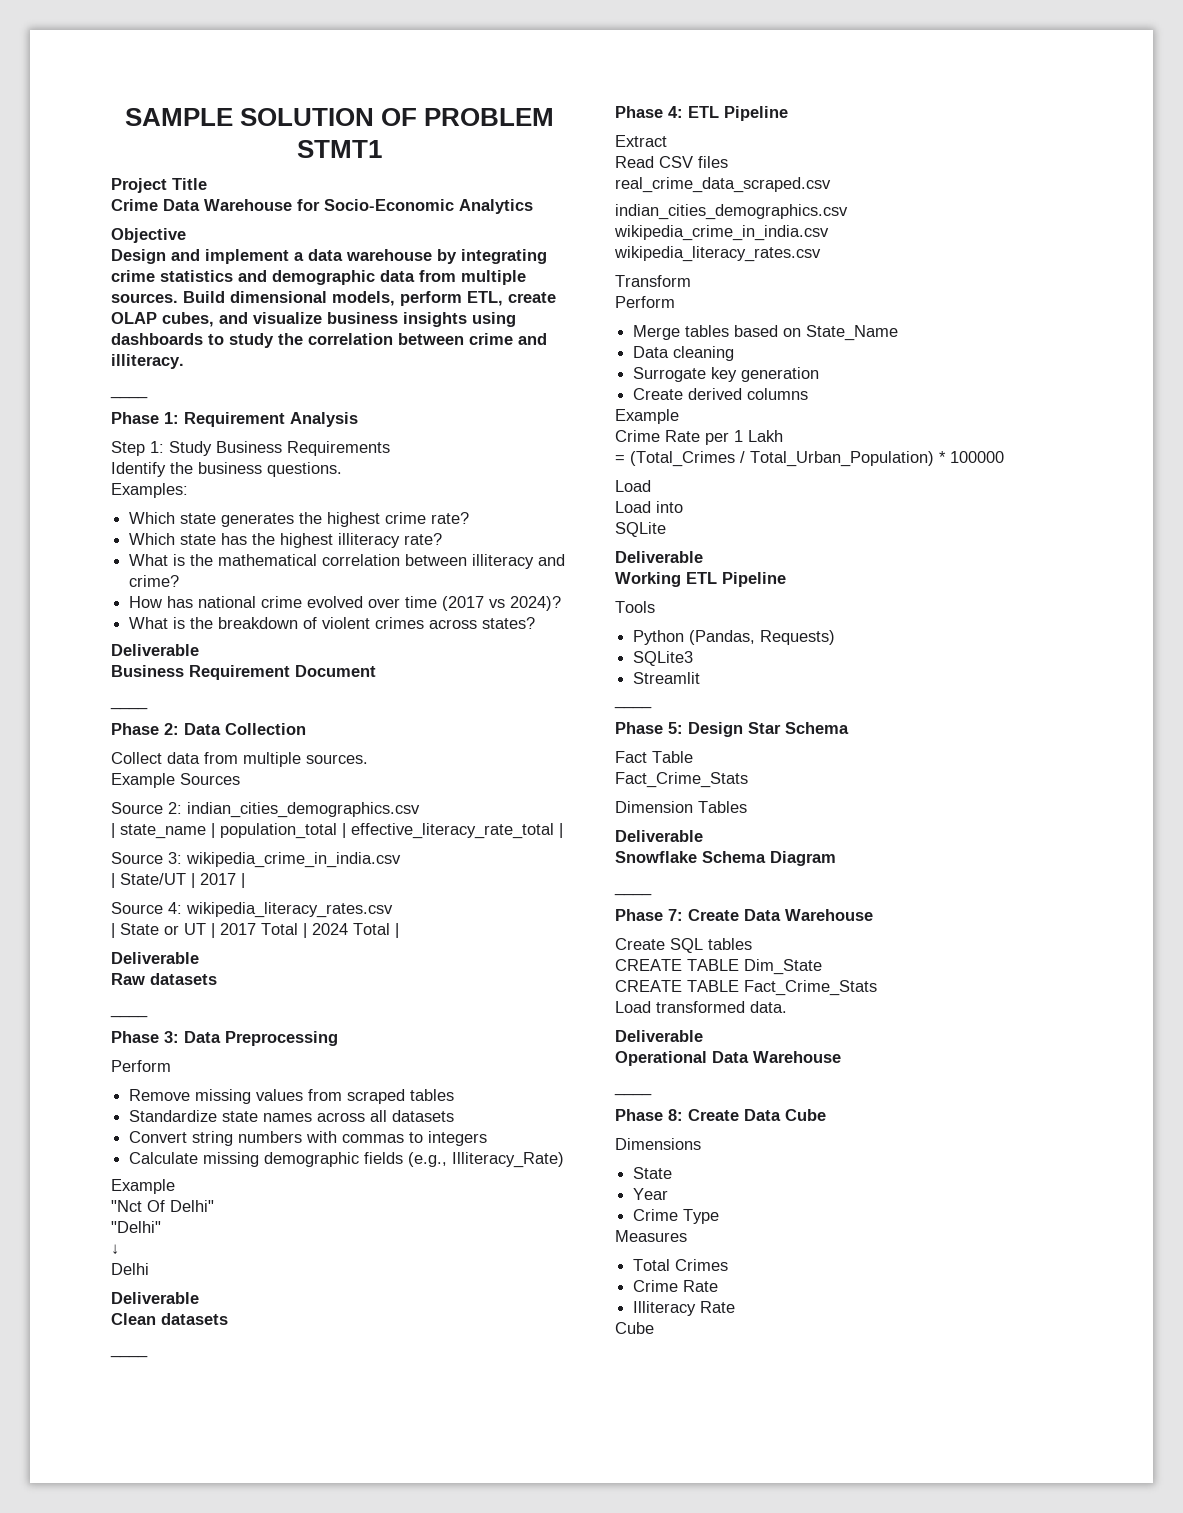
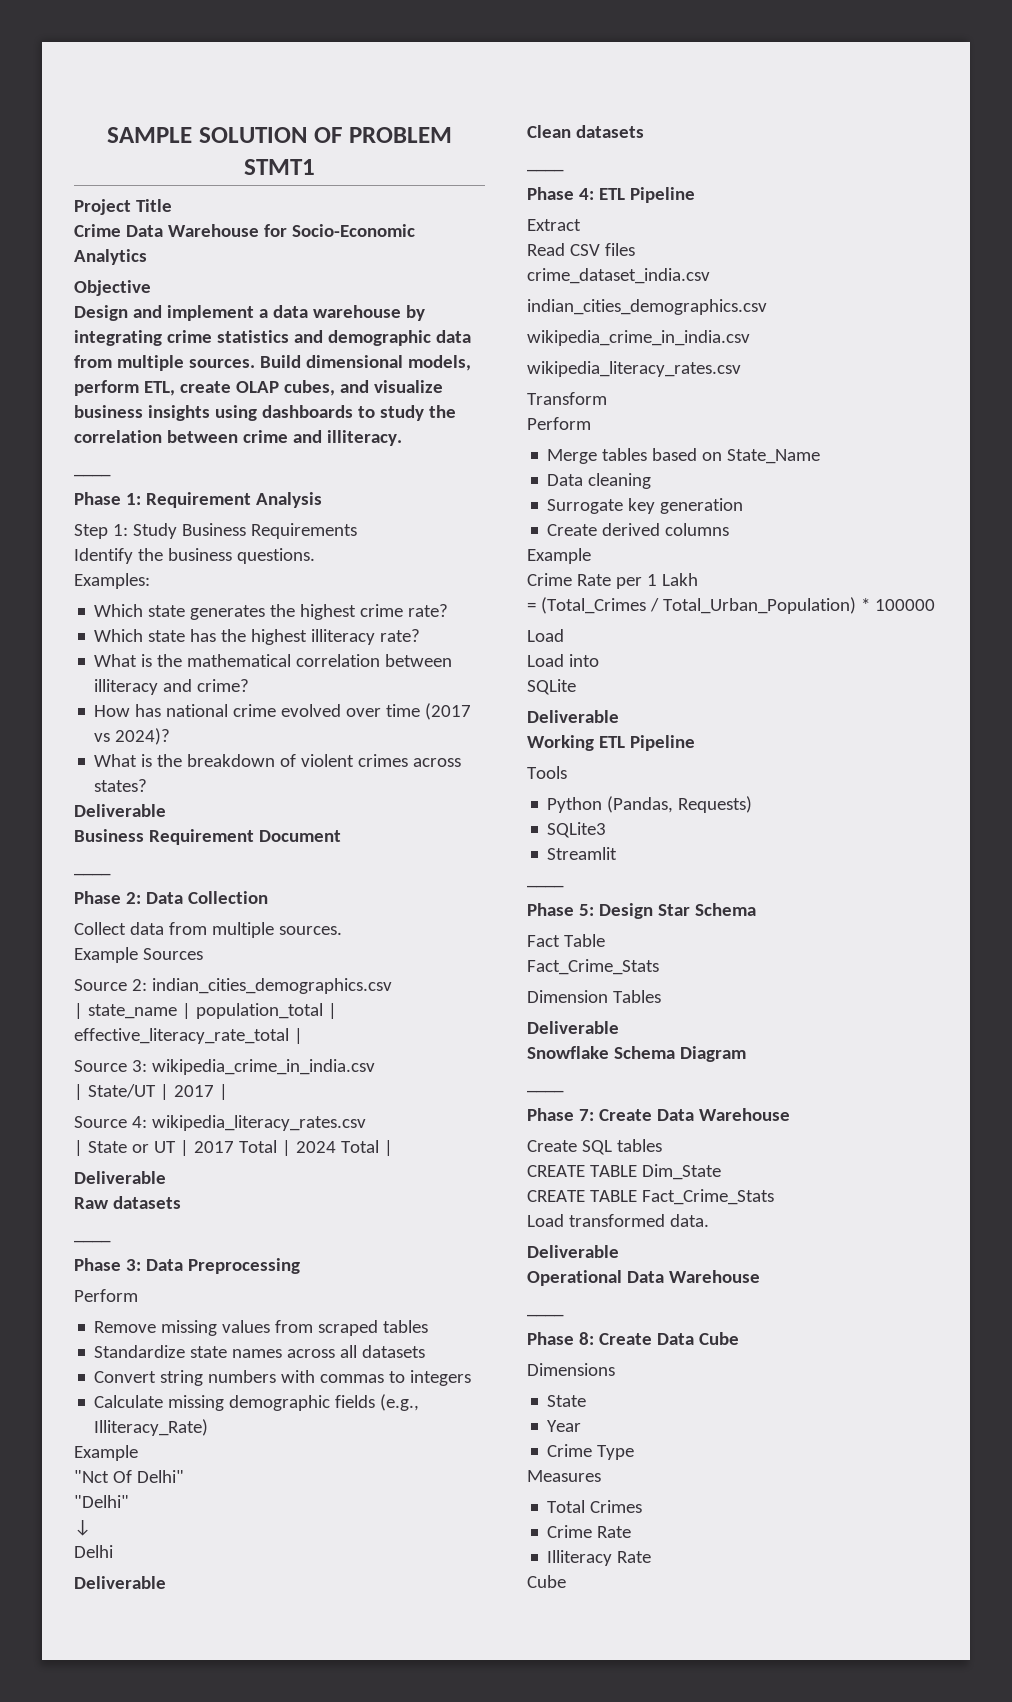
- real_crime_data_scraped.csv
+ crime_dataset_india.csv

